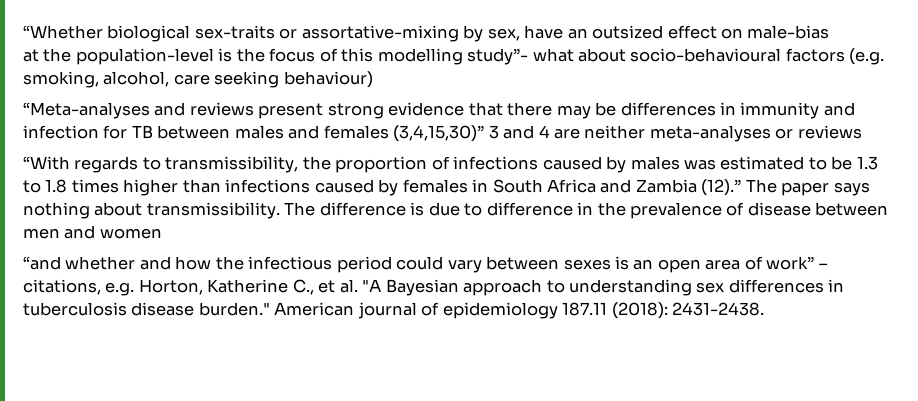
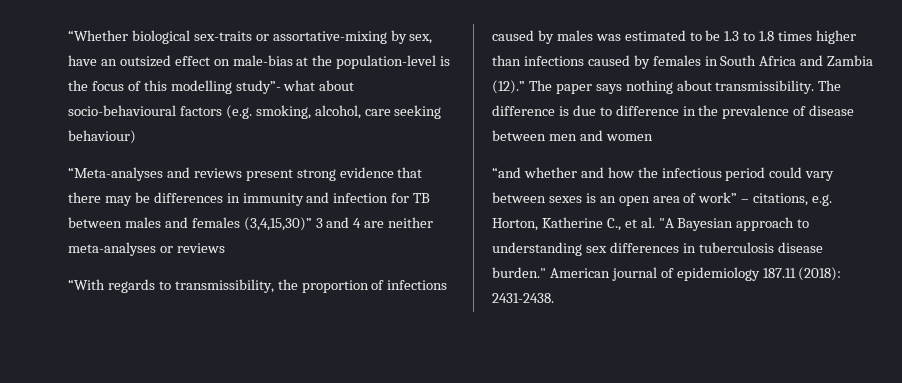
- “Whether biological sex-traits or assortative-mixing by sex, have an outsized effect on male-bias
- at the population-level is the focus of this modelling study”- what about socio-behavioural factors (e.g. smoking, alcohol, care seeking behaviour)
+ “Whether biological sex-traits or assortative-mixing by sex, have an outsized effect on male-bias at the population-level is the focus of this modelling study”- what about socio-behavioural factors (e.g. smoking, alcohol, care seeking behaviour)

